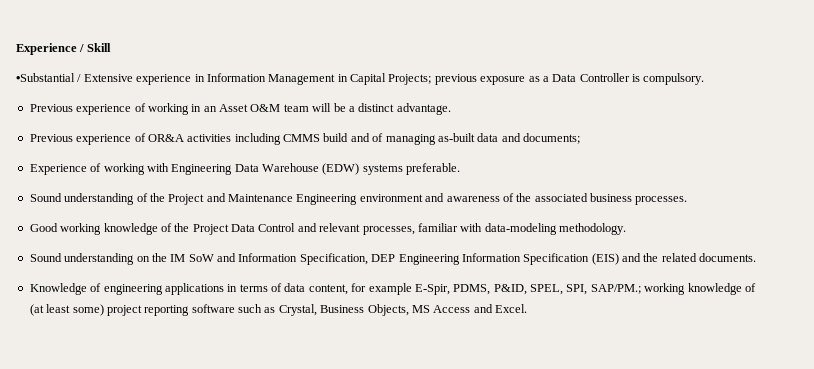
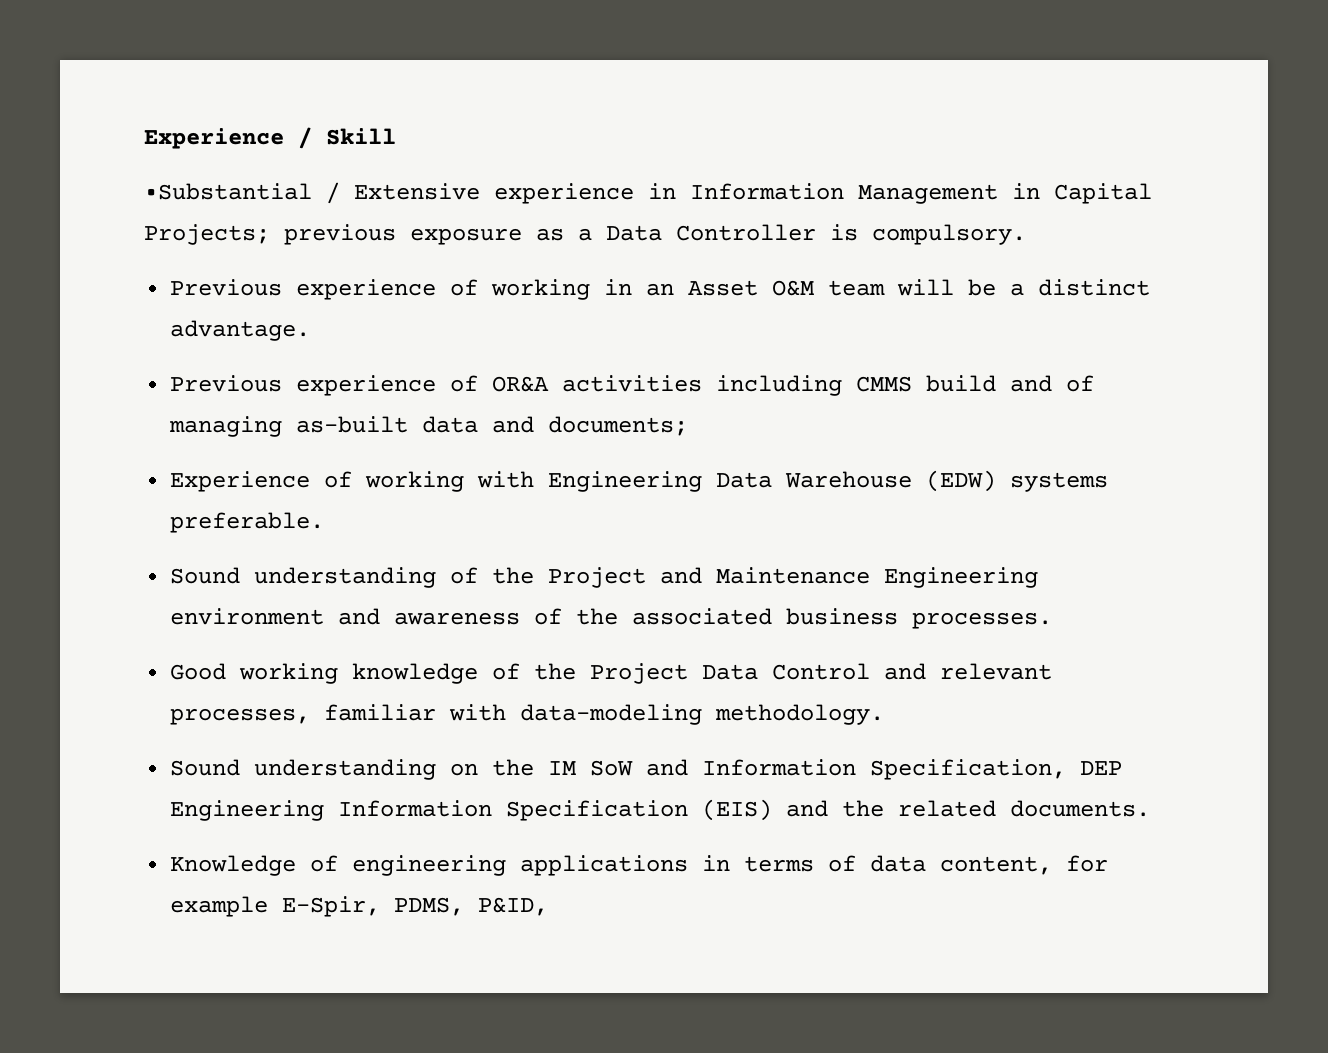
- Knowledge of engineering applications in terms of data content, for example E-Spir, PDMS, P&ID, SPEL, SPI, SAP/PM.; working knowledge of (at least some) project reporting software such as Crystal, Business Objects, MS Access and Excel.
+ Knowledge of engineering applications in terms of data content, for example E-Spir, PDMS, P&ID,

